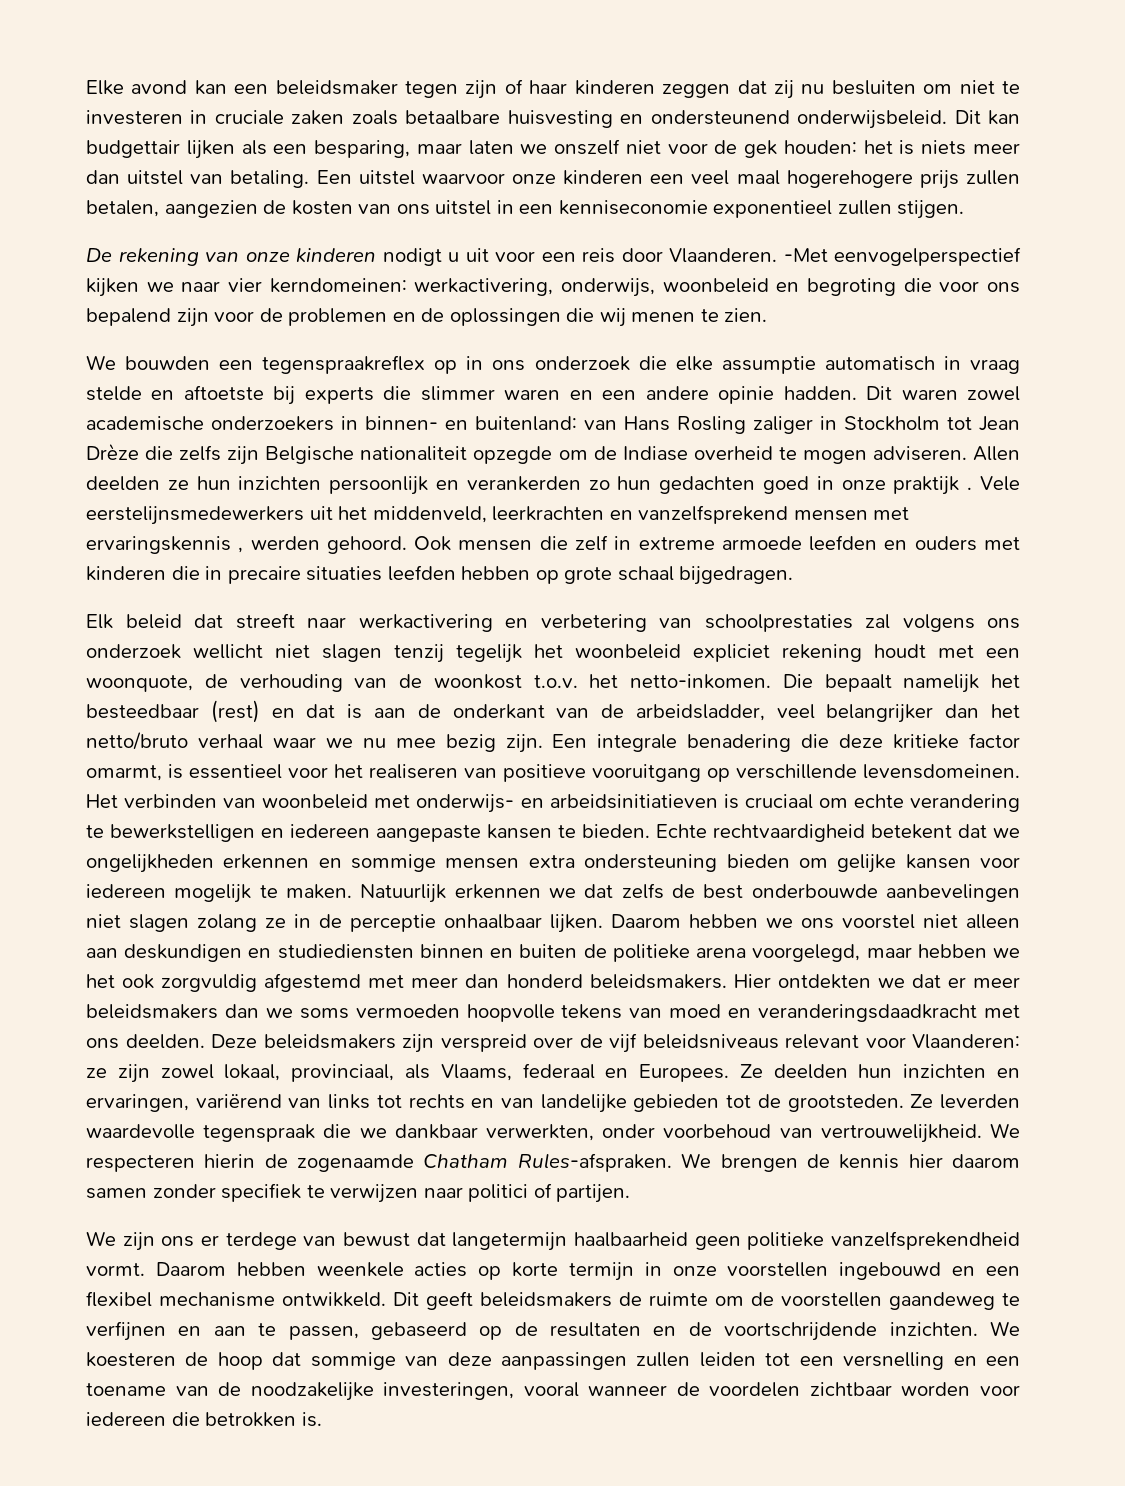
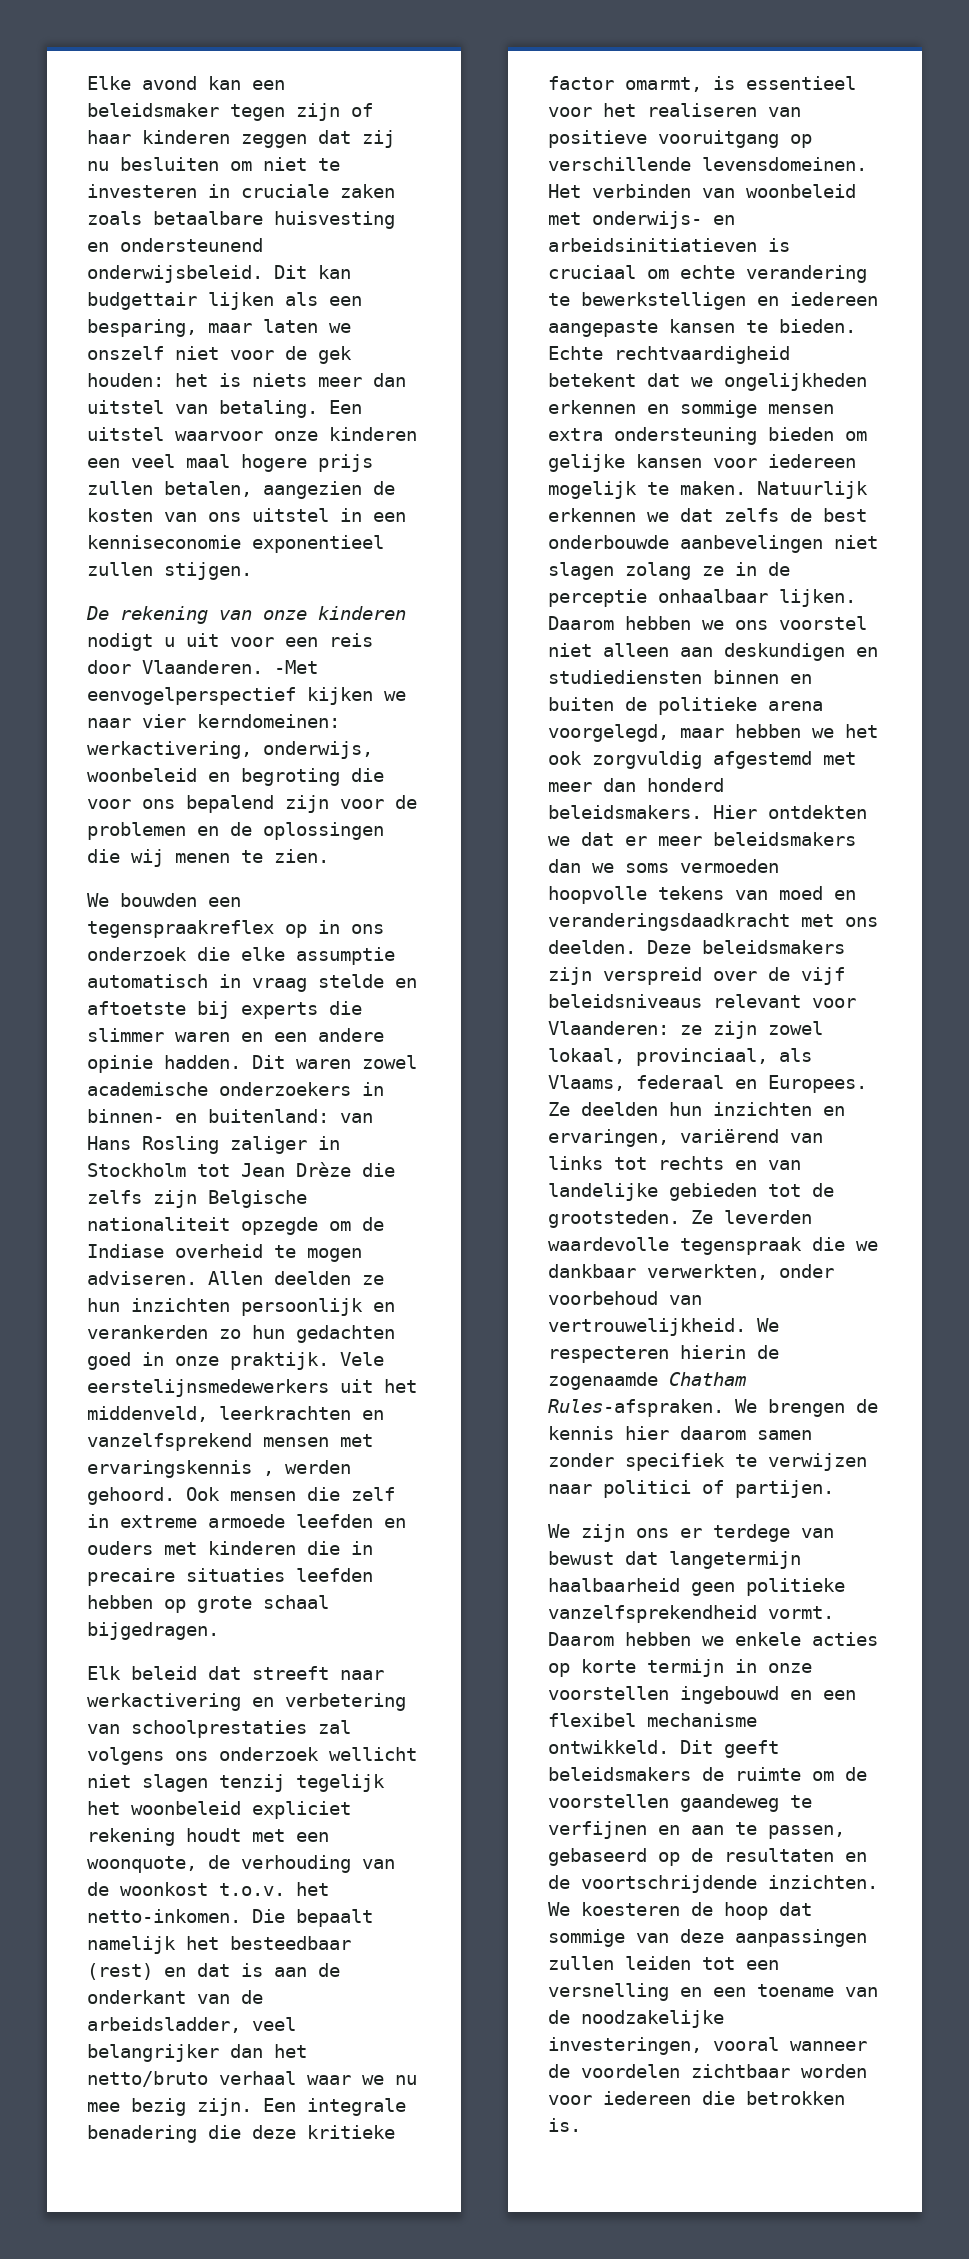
- Een uitstel waarvoor onze kinderen een veel maal hogerehogere prijs zullen betalen, aangezien de kosten van ons uitstel in een kenniseconomie exponentieel zullen stijgen.
+ Een uitstel waarvoor onze kinderen een veel maal hogere prijs zullen betalen, aangezien de kosten van ons uitstel in een kenniseconomie exponentieel zullen stijgen.
- Allen deelden ze hun inzichten persoonlijk en verankerden zo hun gedachten goed in onze praktijk .
+ Allen deelden ze hun inzichten persoonlijk en verankerden zo hun gedachten goed in onze praktijk.
- Daarom hebben weenkele acties op korte termijn in onze voorstellen ingebouwd en een flexibel mechanisme ontwikkeld.
+ Daarom hebben we enkele acties op korte termijn in onze voorstellen ingebouwd en een flexibel mechanisme ontwikkeld.

